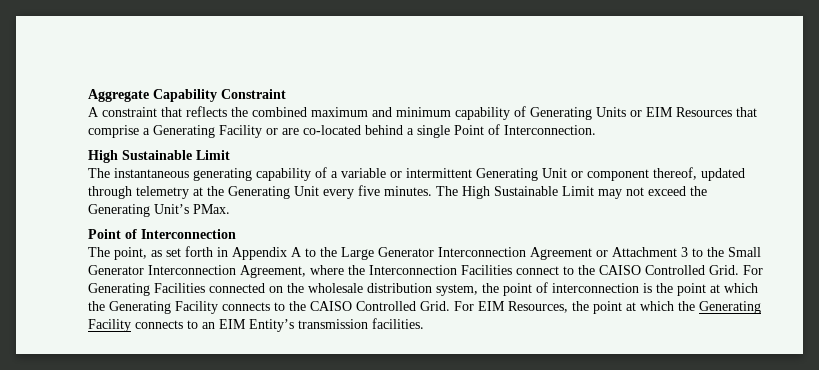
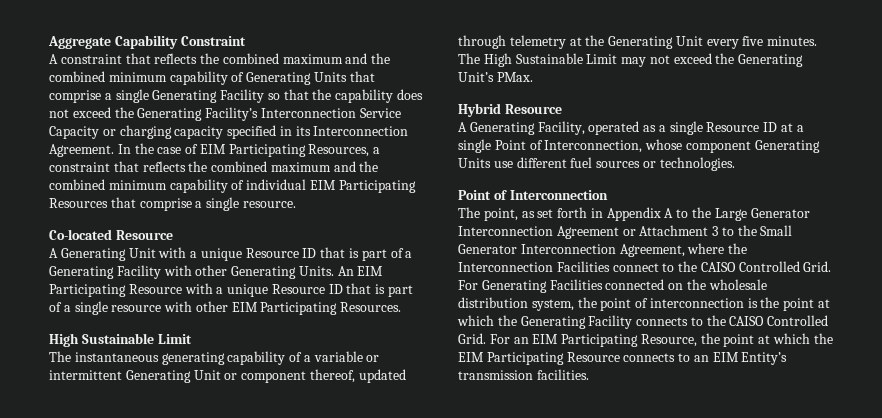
- A constraint that reflects the combined maximum and minimum capability of Generating Units or EIM Resources that comprise a Generating Facility or are co-located behind a single Point of Interconnection.
+ A constraint that reflects the combined maximum and the combined minimum capability of Generating Units that comprise a single Generating Facility so that the capability does not exceed the Generating Facility’s Interconnection Service Capacity or charging capacity specified in its Interconnection Agreement. In the case of EIM Participating Resources, a constraint that reflects the combined maximum and the combined minimum capability of individual EIM Participating Resources that comprise a single resource.
+ Co-located Resource
+ A Generating Unit with a unique Resource ID that is part of a Generating Facility with other Generating Units. An EIM Participating Resource with a unique Resource ID that is part of a single resource with other EIM Participating Resources.
+ Hybrid Resource
+ A Generating Facility, operated as a single Resource ID at a single Point of Interconnection, whose component Generating Units use different fuel sources or technologies.
- For EIM Resources, the point at which the Generating Facility connects to an EIM Entity’s transmission facilities.
+ For an EIM Participating Resource, the point at which the EIM Participating Resource connects to an EIM Entity’s transmission facilities.

